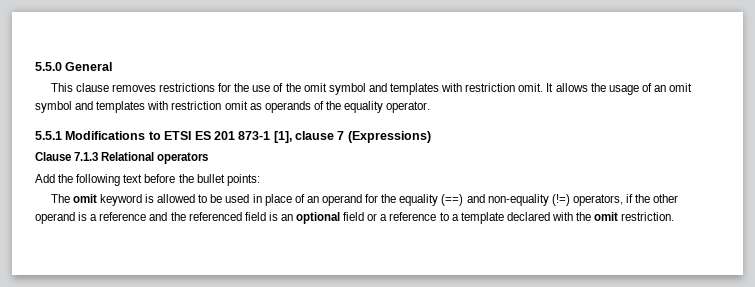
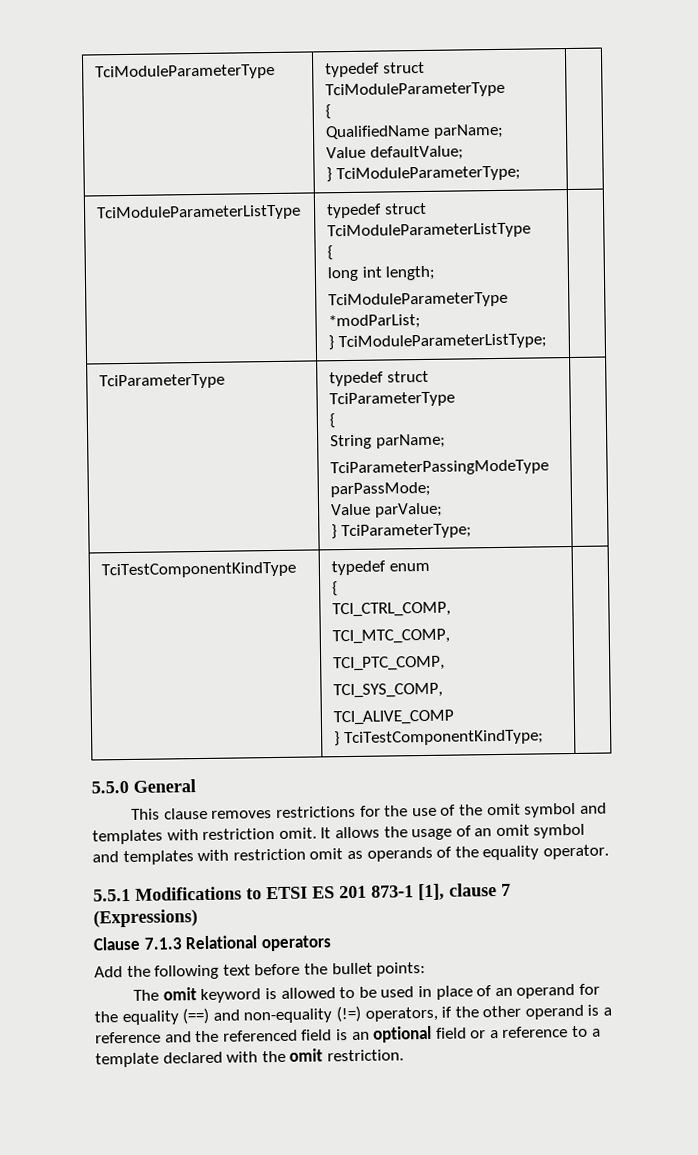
+ TciModuleParameterType | typedef struct TciModuleParameterType
+ {
+ QualifiedName parName;
+ Value defaultValue;
+ } TciModuleParameterType; |
+ TciModuleParameterListType | typedef struct TciModuleParameterListType
+ {
+ long int length;
+ TciModuleParameterType *modParList;
+ } TciModuleParameterListType; |
+ TciParameterType | typedef struct TciParameterType
+ {
+ String parName;
+ TciParameterPassingModeType parPassMode;
+ Value parValue;
+ } TciParameterType; |
+ TciTestComponentKindType | typedef enum
+ {
+ TCI_CTRL_COMP,
+ TCI_MTC_COMP,
+ TCI_PTC_COMP,
+ TCI_SYS_COMP,
+ TCI_ALIVE_COMP
+ } TciTestComponentKindType; |

